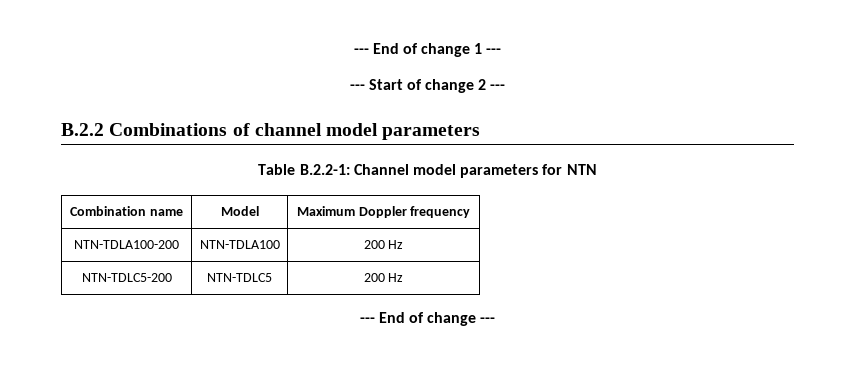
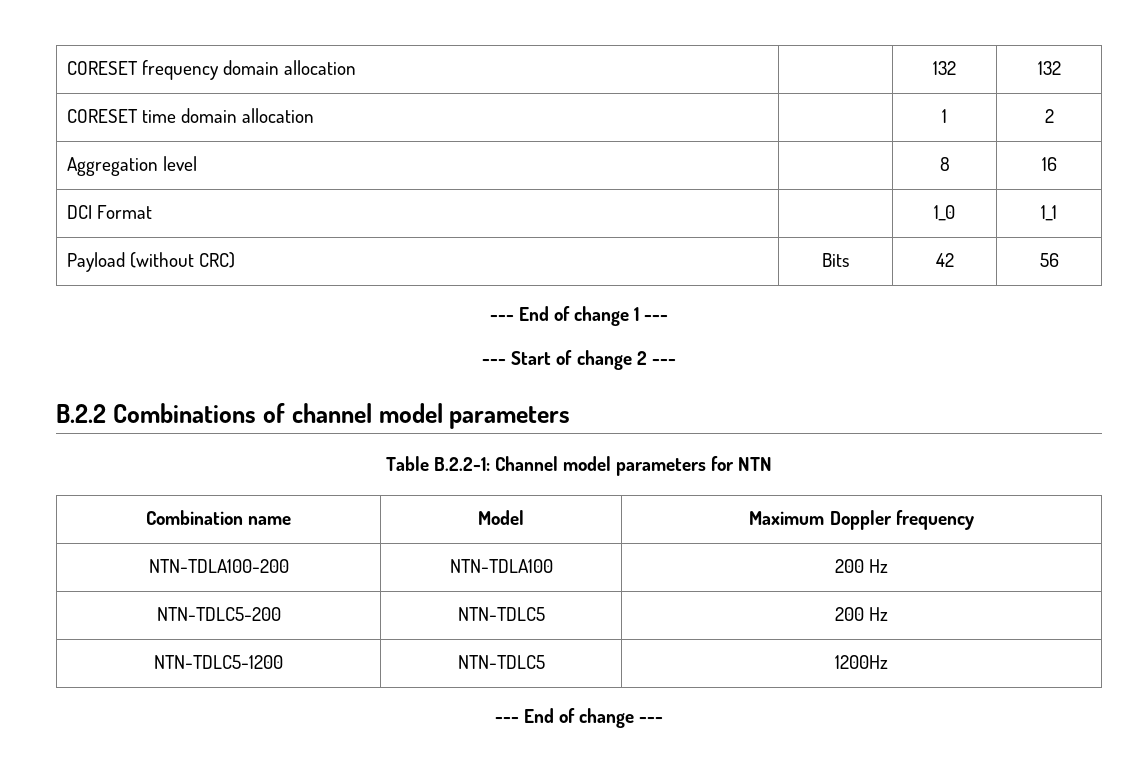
+ CORESET frequency domain allocation | | 132 | 132
+ CORESET time domain allocation | | 1 | 2
+ Aggregation level | | 8 | 16
+ DCI Format | | 1_0 | 1_1
+ Payload (without CRC) | Bits | 42 | 56
+ NTN-TDLC5-1200 | NTN-TDLC5 | 1200Hz

